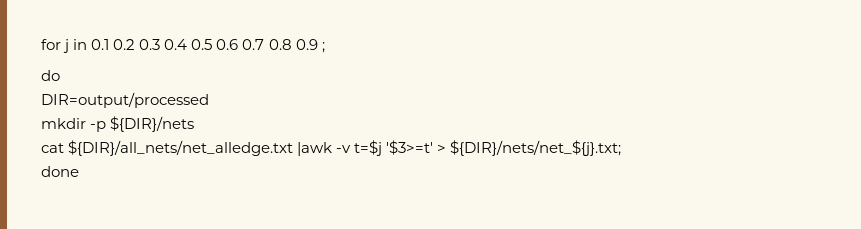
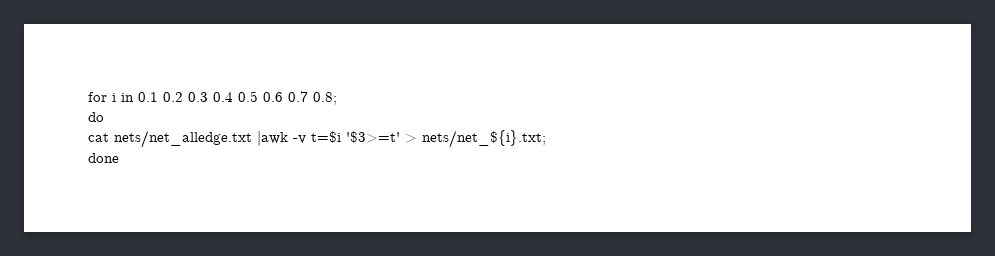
- for j in 0.1 0.2 0.3 0.4 0.5 0.6 0.7 0.8 0.9 ;
+ for i in 0.1 0.2 0.3 0.4 0.5 0.6 0.7 0.8;
  do
- DIR=output/processed
- mkdir -p ${DIR}/nets
- cat ${DIR}/all_nets/net_alledge.txt |awk -v t=$j '$3>=t' > ${DIR}/nets/net_${j}.txt;
+ cat nets/net_alledge.txt |awk -v t=$i '$3>=t' > nets/net_${i}.txt;

